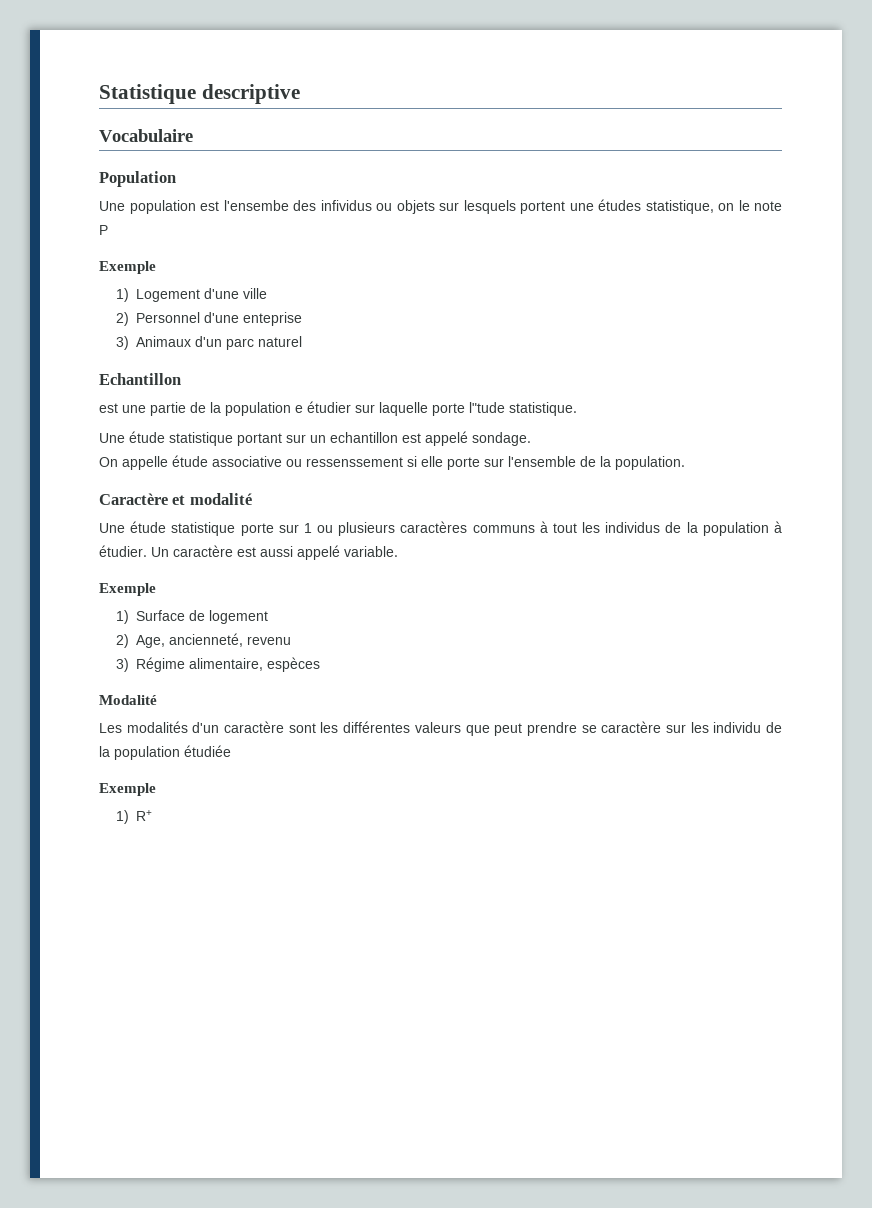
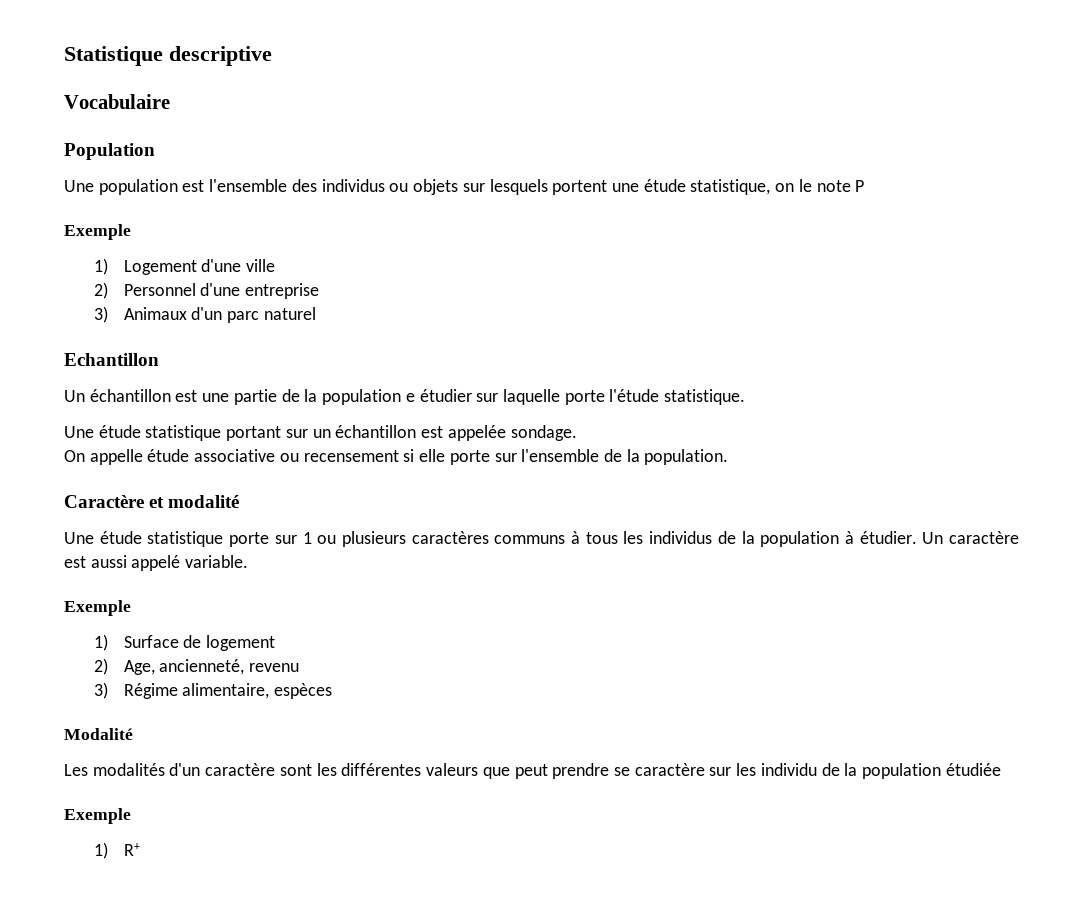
- Une population est l'ensembe des infividus ou objets sur lesquels portent une études statistique, on le note P
+ Une population est l'ensemble des individus ou objets sur lesquels portent une étude statistique, on le note P
- 2) Personnel d'une enteprise
+ 2) Personnel d'une entreprise
- est une partie de la population e étudier sur laquelle porte l"tude statistique.
+ Un échantillon est une partie de la population e étudier sur laquelle porte l'étude statistique.
- Une étude statistique portant sur un echantillon est appelé sondage.
+ Une étude statistique portant sur un échantillon est appelée sondage.
- On appelle étude associative ou ressenssement si elle porte sur l'ensemble de la population.
+ On appelle étude associative ou recensement si elle porte sur l'ensemble de la population.
- Une étude statistique porte sur 1 ou plusieurs caractères communs à tout les individus de la population à étudier.
+ Une étude statistique porte sur 1 ou plusieurs caractères communs à tous les individus de la population à étudier.

